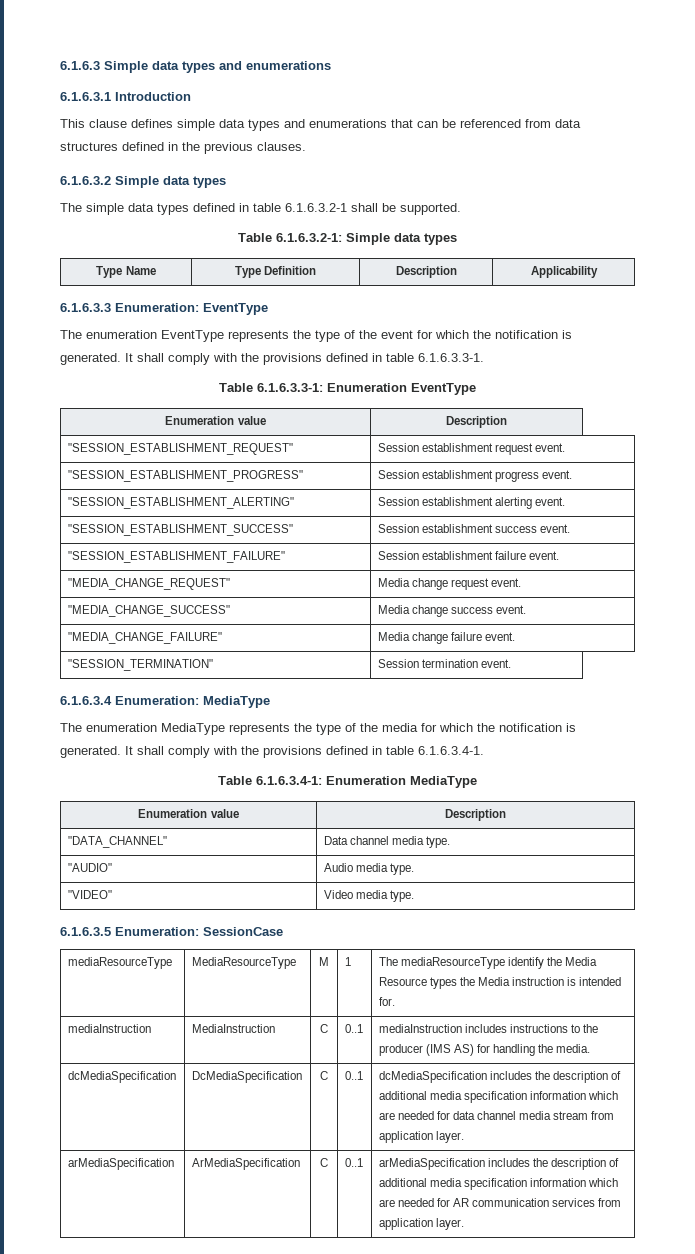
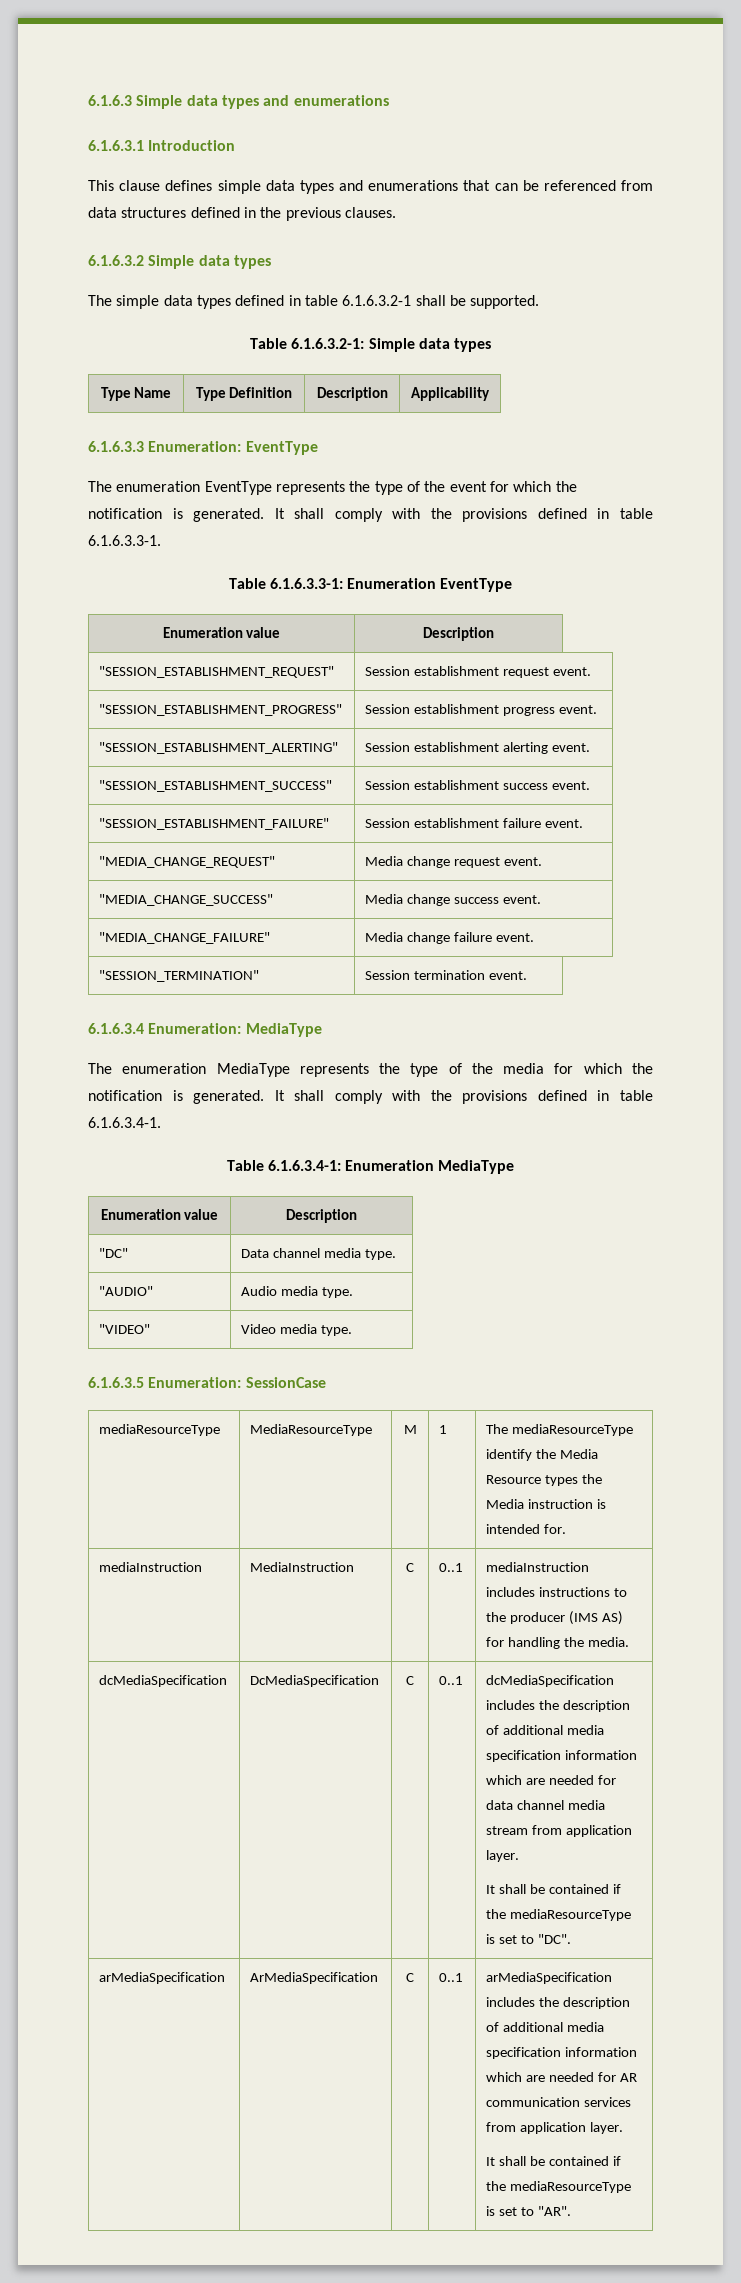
- "DATA_CHANNEL" | Data channel media type.
+ "DC" | Data channel media type.
  dcMediaSpecification | DcMediaSpecification | C | 0..1 | dcMediaSpecification includes the description of additional media specification information which are needed for data channel media stream from application layer.
+ It shall be contained if the mediaResourceType is set to "DC".
  arMediaSpecification | ArMediaSpecification | C | 0..1 | arMediaSpecification includes the description of additional media specification information which are needed for AR communication services from application layer.
+ It shall be contained if the mediaResourceType is set to "AR".

